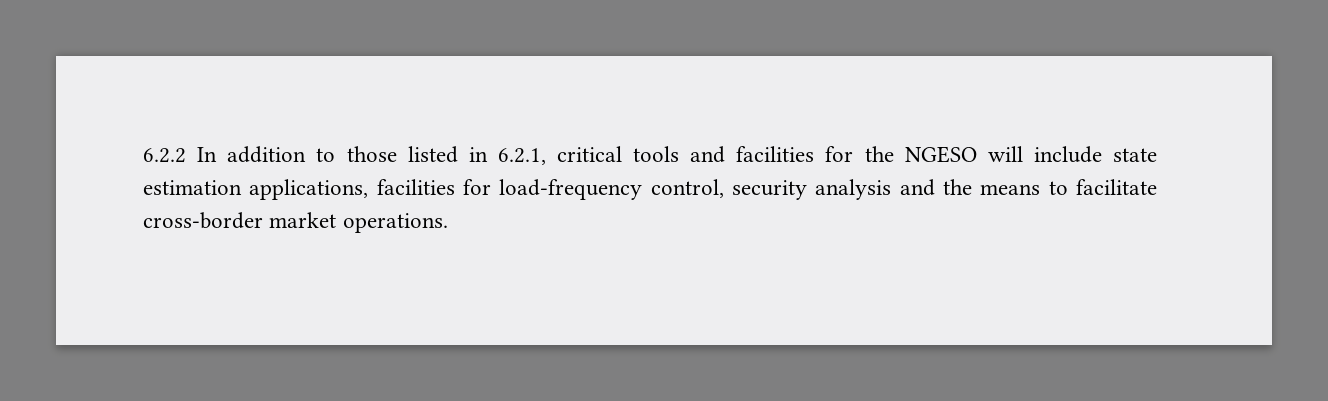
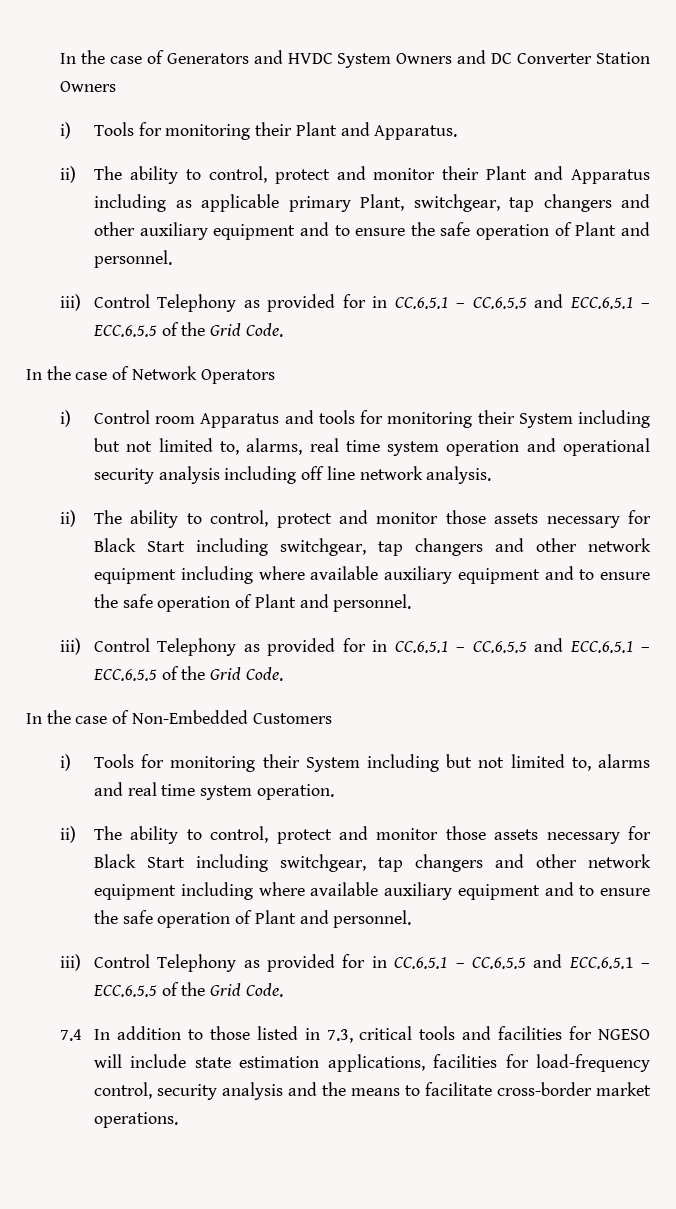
- 6.2.2 In addition to those listed in 6.2.1, critical tools and facilities for the NGESO will include state estimation applications, facilities for load-frequency control, security analysis and the means to facilitate cross-border market operations.
+ In the case of Generators and HVDC System Owners and DC Converter Station Owners
+ i) Tools for monitoring their Plant and Apparatus.
+ ii) The ability to control, protect and monitor their Plant and Apparatus including as applicable primary Plant, switchgear, tap changers and other auxiliary equipment and to ensure the safe operation of Plant and personnel.
+ iii) Control Telephony as provided for in CC.6.5.1 – CC.6.5.5 and ECC.6.5.1 – ECC.6.5.5 of the Grid Code.
+ In the case of Network Operators
+ i) Control room Apparatus and tools for monitoring their System including but not limited to, alarms, real time system operation and operational security analysis including off line network analysis.
+ ii) The ability to control, protect and monitor those assets necessary for Black Start including switchgear, tap changers and other network equipment including where available auxiliary equipment and to ensure the safe operation of Plant and personnel.
+ iii) Control Telephony as provided for in CC.6.5.1 – CC.6.5.5 and ECC.6.5.1 – ECC.6.5.5 of the Grid Code.
+ In the case of Non-Embedded Customers
+ i) Tools for monitoring their System including but not limited to, alarms and real time system operation.
+ ii) The ability to control, protect and monitor those assets necessary for Black Start including switchgear, tap changers and other network equipment including where available auxiliary equipment and to ensure the safe operation of Plant and personnel.
+ iii) Control Telephony as provided for in CC.6.5.1 – CC.6.5.5 and ECC.6.5.1 – ECC.6.5.5 of the Grid Code.
+ 7.4 In addition to those listed in 7.3, critical tools and facilities for NGESO will include state estimation applications, facilities for load-frequency control, security analysis and the means to facilitate cross-border market operations.

